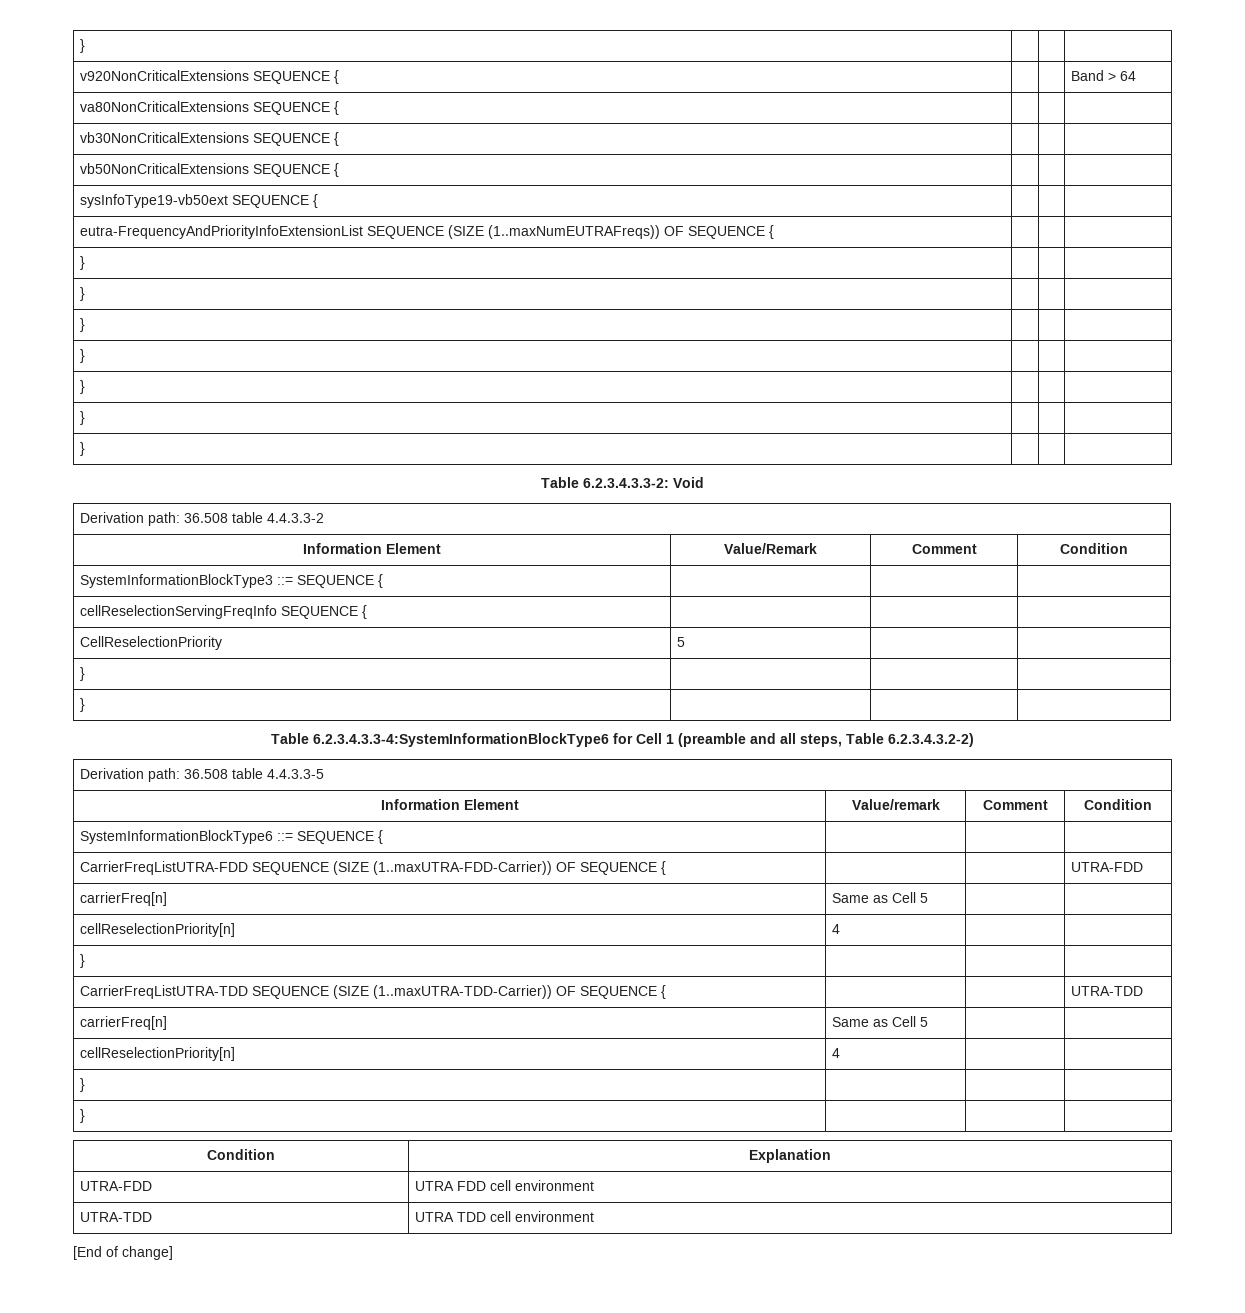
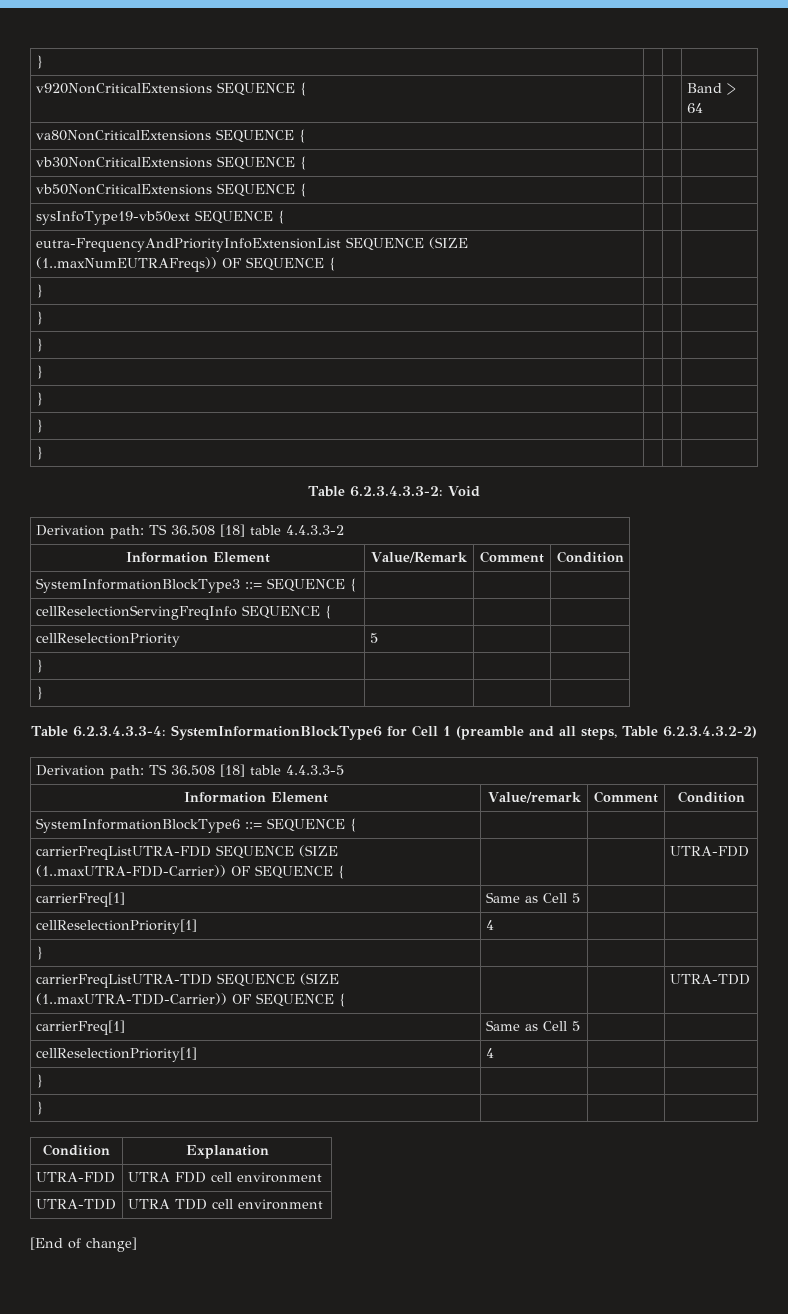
- Derivation path: 36.508 table 4.4.3.3-2
+ Derivation path: TS 36.508 [18] table 4.4.3.3-2
- CellReselectionPriority | 5 | |
+ cellReselectionPriority | 5 | |
- Table 6.2.3.4.3.3-4:SystemInformationBlockType6 for Cell 1 (preamble and all steps, Table 6.2.3.4.3.2-2)
+ Table 6.2.3.4.3.3-4: SystemInformationBlockType6 for Cell 1 (preamble and all steps, Table 6.2.3.4.3.2-2)
- Derivation path: 36.508 table 4.4.3.3-5
+ Derivation path: TS 36.508 [18] table 4.4.3.3-5
- CarrierFreqListUTRA-FDD SEQUENCE (SIZE (1..maxUTRA-FDD-Carrier)) OF SEQUENCE { | | | UTRA-FDD
- carrierFreq[n] | Same as Cell 5 | |
- cellReselectionPriority[n] | 4 | |
+ carrierFreqListUTRA-FDD SEQUENCE (SIZE (1..maxUTRA-FDD-Carrier)) OF SEQUENCE { | | | UTRA-FDD
+ carrierFreq[1] | Same as Cell 5 | |
+ cellReselectionPriority[1] | 4 | |
  } | | |
- CarrierFreqListUTRA-TDD SEQUENCE (SIZE (1..maxUTRA-TDD-Carrier)) OF SEQUENCE { | | | UTRA-TDD
- carrierFreq[n] | Same as Cell 5 | |
- cellReselectionPriority[n] | 4 | |
+ carrierFreqListUTRA-TDD SEQUENCE (SIZE (1..maxUTRA-TDD-Carrier)) OF SEQUENCE { | | | UTRA-TDD
+ carrierFreq[1] | Same as Cell 5 | |
+ cellReselectionPriority[1] | 4 | |

